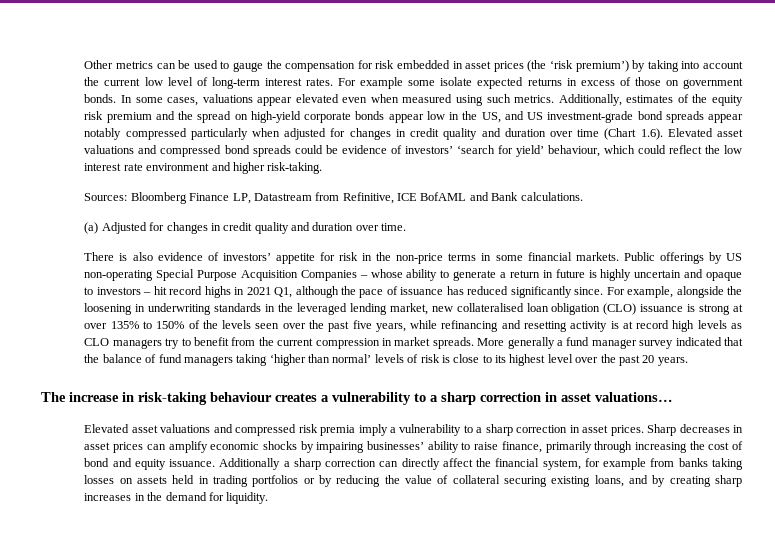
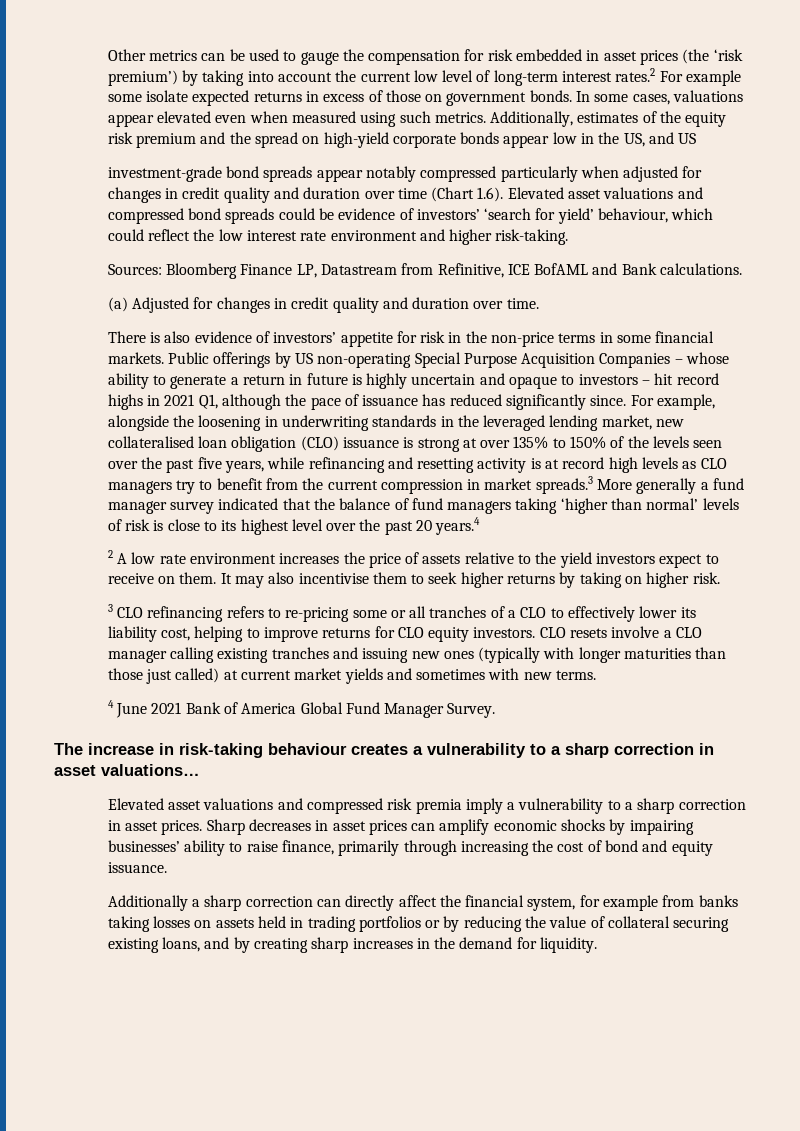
- Other metrics can be used to gauge the compensation for risk embedded in asset prices (the ‘risk premium’) by taking into account the current low level of long-term interest rates. For example some isolate expected returns in excess of those on government bonds.
+ Other metrics can be used to gauge the compensation for risk embedded in asset prices (the ‘risk premium’) by taking into account the current low level of long-term interest rates.2 For example some isolate expected returns in excess of those on government bonds.
- Additionally, estimates of the equity risk premium and the spread on high-yield corporate bonds appear low in the US, and US investment-grade bond spreads appear notably compressed particularly when adjusted for changes in credit quality and duration over time (Chart 1.6). Elevated asset valuations and compressed bond spreads could be evidence of investors’ ‘search for yield’ behaviour, which could reflect the low interest rate environment and higher risk-taking.
+ Additionally, estimates of the equity risk premium and the spread on high-yield corporate bonds appear low in the US, and US
+ investment-grade bond spreads appear notably compressed particularly when adjusted for changes in credit quality and duration over time (Chart 1.6). Elevated asset valuations and compressed bond spreads could be evidence of investors’ ‘search for yield’ behaviour, which could reflect the low interest rate environment and higher risk-taking.
- For example, alongside the loosening in underwriting standards in the leveraged lending market, new collateralised loan obligation (CLO) issuance is strong at over 135% to 150% of the levels seen over the past five years, while refinancing and resetting activity is at record high levels as CLO managers try to benefit from the current compression in market spreads. More generally a fund manager survey indicated that the balance of fund managers taking ‘higher than normal’ levels of risk is close to its highest level over the past 20 years.
+ For example, alongside the loosening in underwriting standards in the leveraged lending market, new collateralised loan obligation (CLO) issuance is strong at over 135% to 150% of the levels seen over the past five years, while refinancing and resetting activity is at record high levels as CLO managers try to benefit from the current compression in market spreads.3 More generally a fund manager survey indicated that the balance of fund managers taking ‘higher than normal’ levels of risk is close to its highest level over the past 20 years.4
+ 2 A low rate environment increases the price of assets relative to the yield investors expect to receive on them. It may also incentivise them to seek higher returns by taking on higher risk.
+ 3 CLO refinancing refers to re-pricing some or all tranches of a CLO to effectively lower its liability cost, helping to improve returns for CLO equity investors. CLO resets involve a CLO manager calling existing tranches and issuing new ones (typically with longer maturities than those just called) at current market yields and sometimes with new terms.
+ 4 June 2021 Bank of America Global Fund Manager Survey.
- Sharp decreases in asset prices can amplify economic shocks by impairing businesses’ ability to raise finance, primarily through increasing the cost of bond and equity issuance. Additionally a sharp correction can directly affect the financial system, for example from banks taking losses on assets held in trading portfolios or by reducing the value of collateral securing existing loans, and by creating sharp increases in the demand for liquidity.
+ Sharp decreases in asset prices can amplify economic shocks by impairing businesses’ ability to raise finance, primarily through increasing the cost of bond and equity issuance.
+ Additionally a sharp correction can directly affect the financial system, for example from banks taking losses on assets held in trading portfolios or by reducing the value of collateral securing existing loans, and by creating sharp increases in the demand for liquidity.

